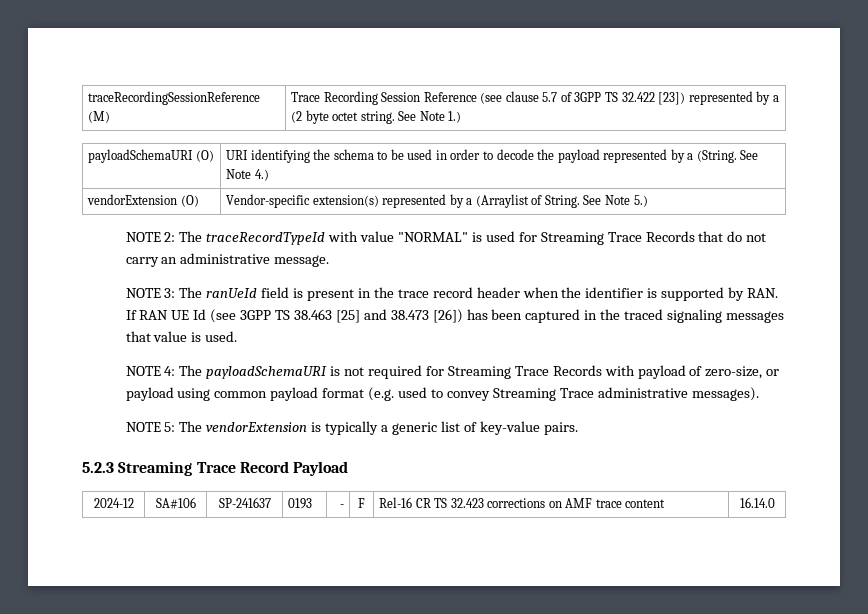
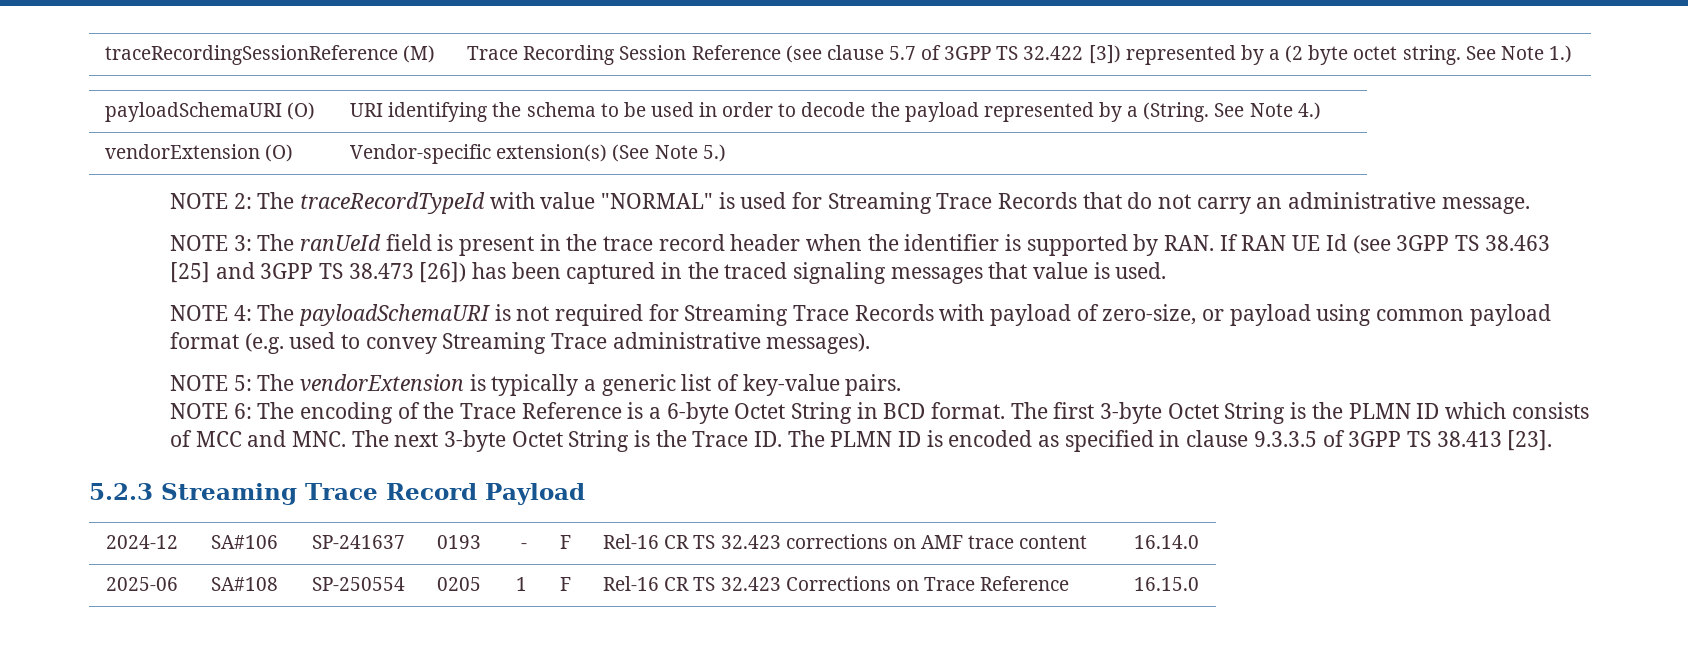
- traceRecordingSessionReference (M) | Trace Recording Session Reference (see clause 5.7 of 3GPP TS 32.422 [23]) represented by a (2 byte octet string. See Note 1.)
+ traceRecordingSessionReference (M) | Trace Recording Session Reference (see clause 5.7 of 3GPP TS 32.422 [3]) represented by a (2 byte octet string. See Note 1.)
- vendorExtension (O) | Vendor-specific extension(s) represented by a (Arraylist of String. See Note 5.)
+ vendorExtension (O) | Vendor-specific extension(s) (See Note 5.)
- NOTE 3: The ranUeId field is present in the trace record header when the identifier is supported by RAN. If RAN UE Id (see 3GPP TS 38.463 [25] and 38.473 [26]) has been captured in the traced signaling messages that value is used.
+ NOTE 3: The ranUeId field is present in the trace record header when the identifier is supported by RAN. If RAN UE Id (see 3GPP TS 38.463 [25] and 3GPP TS 38.473 [26]) has been captured in the traced signaling messages that value is used.
+ NOTE 6: The encoding of the Trace Reference is a 6-byte Octet String in BCD format. The first 3-byte Octet String is the PLMN ID which consists of MCC and MNC. The next 3-byte Octet String is the Trace ID. The PLMN ID is encoded as specified in clause 9.3.3.5 of 3GPP TS 38.413 [23].
+ 2025-06 | SA#108 | SP-250554 | 0205 | 1 | F | Rel-16 CR TS 32.423 Corrections on Trace Reference | 16.15.0

